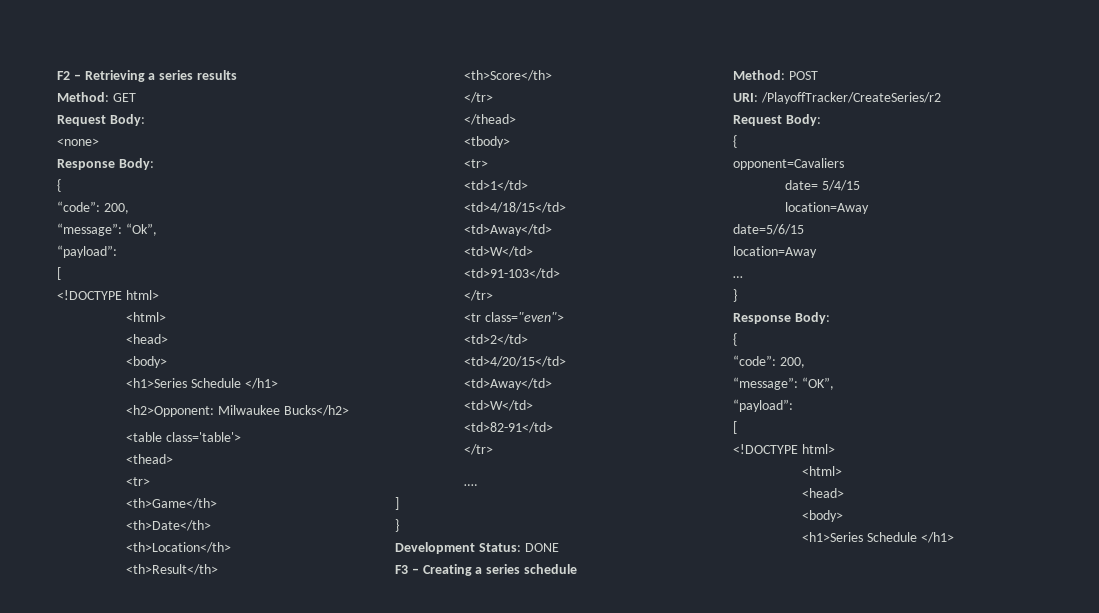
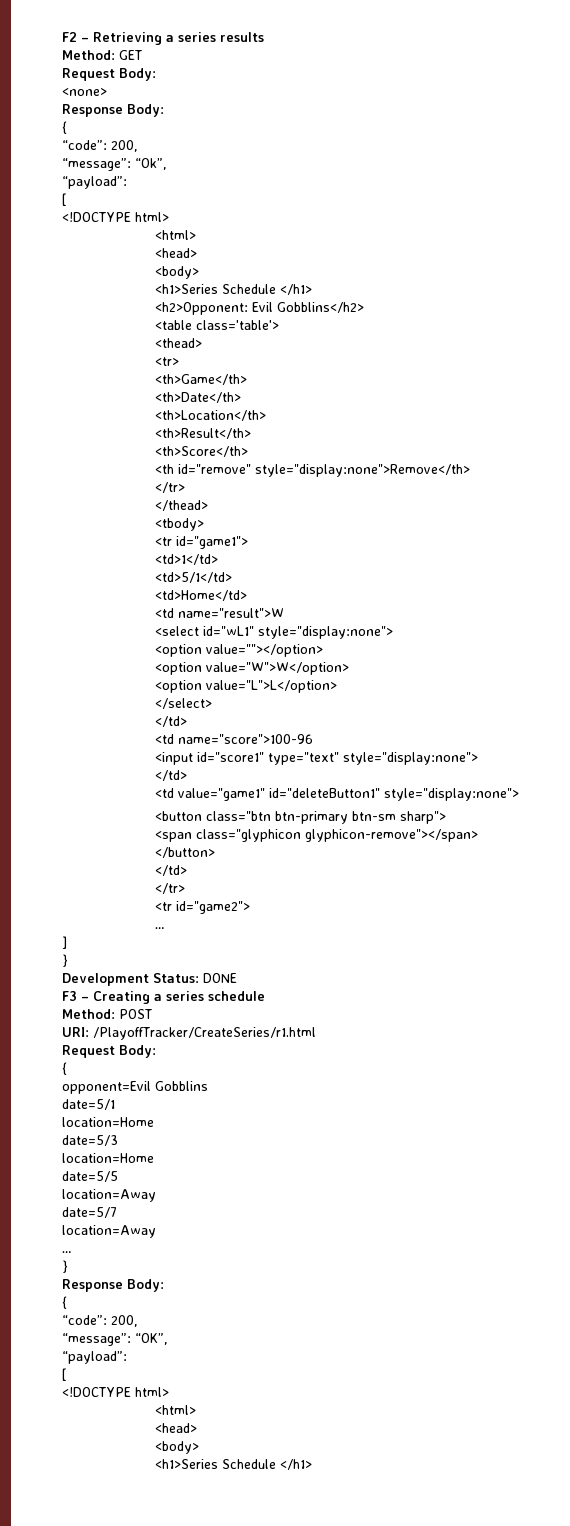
- <h2>Opponent: Milwaukee Bucks</h2>
+ <h2>Opponent: Evil Gobblins</h2>
+ <th id="remove" style="display:none">Remove</th>
  <tbody>
- <tr>
+ <tr id="game1">
- <td>4/18/15</td>
- <td>Away</td>
- <td>W</td>
- <td>91-103</td>
+ <td>5/1</td>
+ <td>Home</td>
+ <td name="result">W
+ <select id="wL1" style="display:none">
+ <option value=""></option>
+ <option value="W">W</option>
+ <option value="L">L</option>
+ </select>
+ </td>
+ <td name="score">100-96
+ <input id="score1" type="text" style="display:none">
+ </td>
+ <td value="game1" id="deleteButton1" style="display:none">
+ <button class="btn btn-primary btn-sm sharp">
+ <span class="glyphicon glyphicon-remove"></span>
+ </button>
+ </td>
  </tr>
- <tr class="even">
- <td>2</td>
- <td>4/20/15</td>
- <td>Away</td>
- <td>W</td>
- <td>82-91</td>
- </tr>
- ….
+ <tr id="game2">
+ …
- URI: /PlayoffTracker/CreateSeries/r2
+ URI: /PlayoffTracker/CreateSeries/r1.html
- opponent=Cavaliers
- date= 5/4/15
+ opponent=Evil Gobblins
+ date=5/1
+ location=Home
+ date=5/3
+ location=Home
+ date=5/5
  location=Away
- date=5/6/15
+ date=5/7

